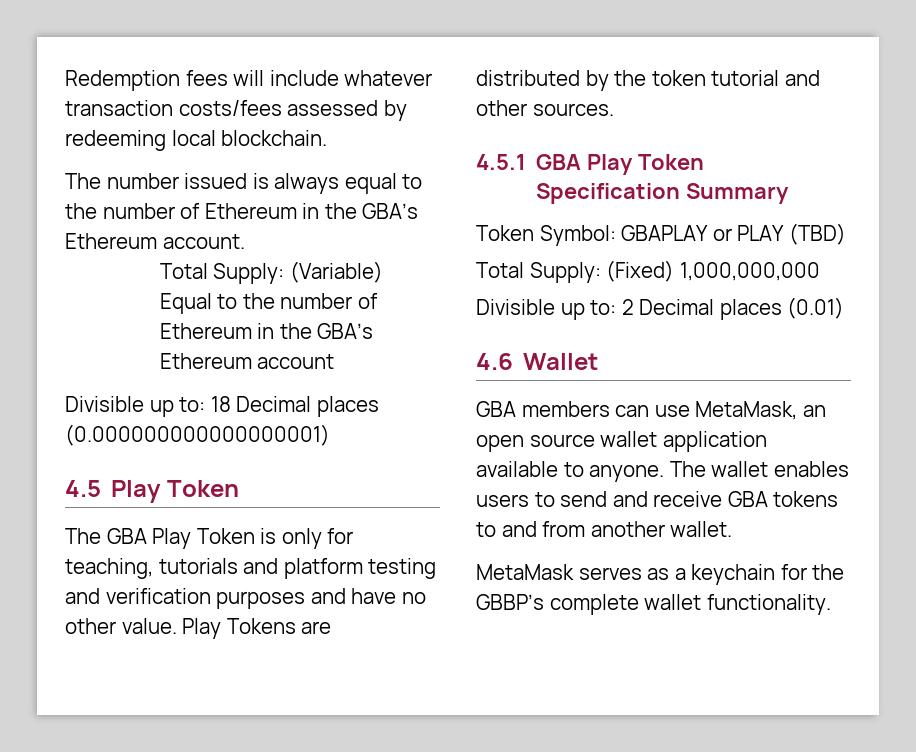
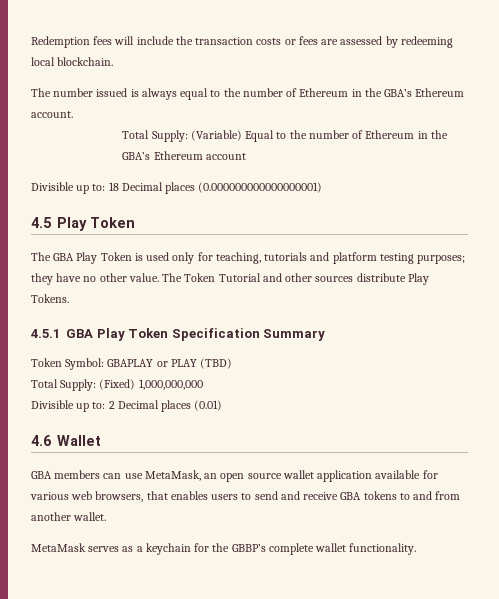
- Redemption fees will include whatever transaction costs/fees assessed by redeeming local blockchain.
+ Redemption fees will include the transaction costs or fees are assessed by redeeming local blockchain.
- The GBA Play Token is only for teaching, tutorials and platform testing and verification purposes and have no other value. Play Tokens are distributed by the token tutorial and other sources.
+ The GBA Play Token is used only for teaching, tutorials and platform testing purposes; they have no other value. The Token Tutorial and other sources distribute Play Tokens.
- GBA members can use MetaMask, an open source wallet application available to anyone. The wallet enables users to send and receive GBA tokens to and from another wallet.
+ GBA members can use MetaMask, an open source wallet application available for various web browsers, that enables users to send and receive GBA tokens to and from another wallet.

